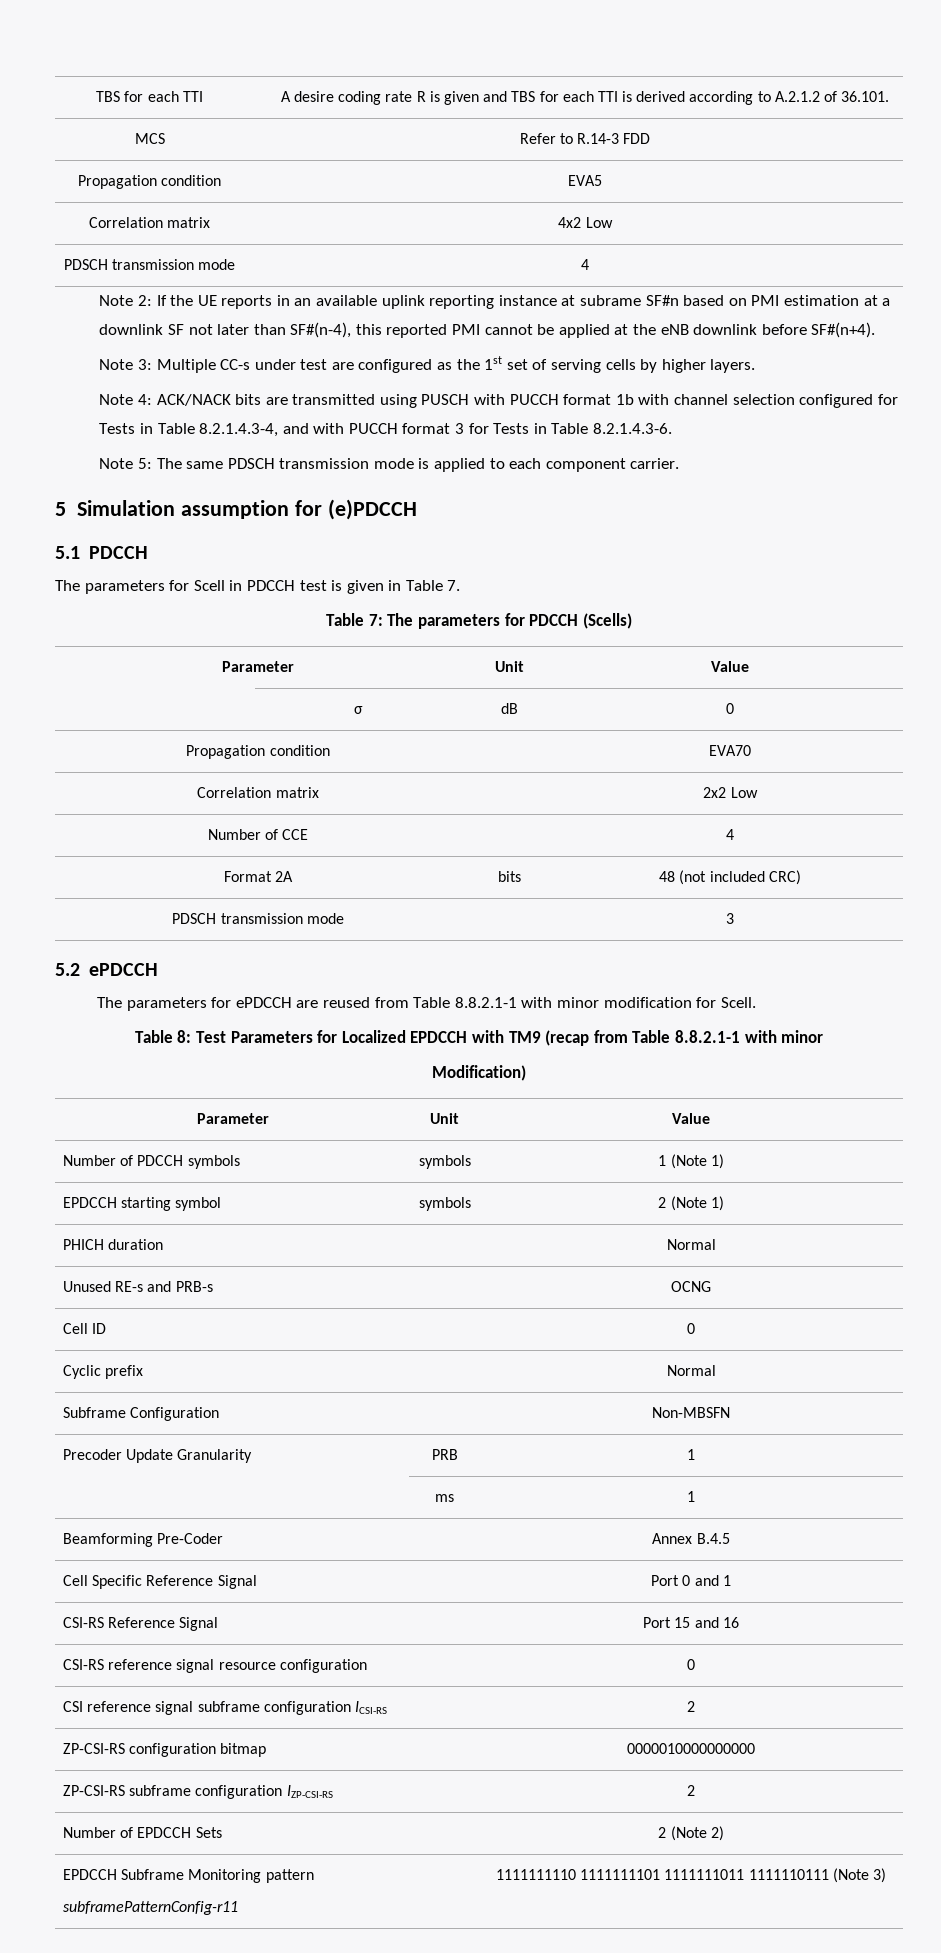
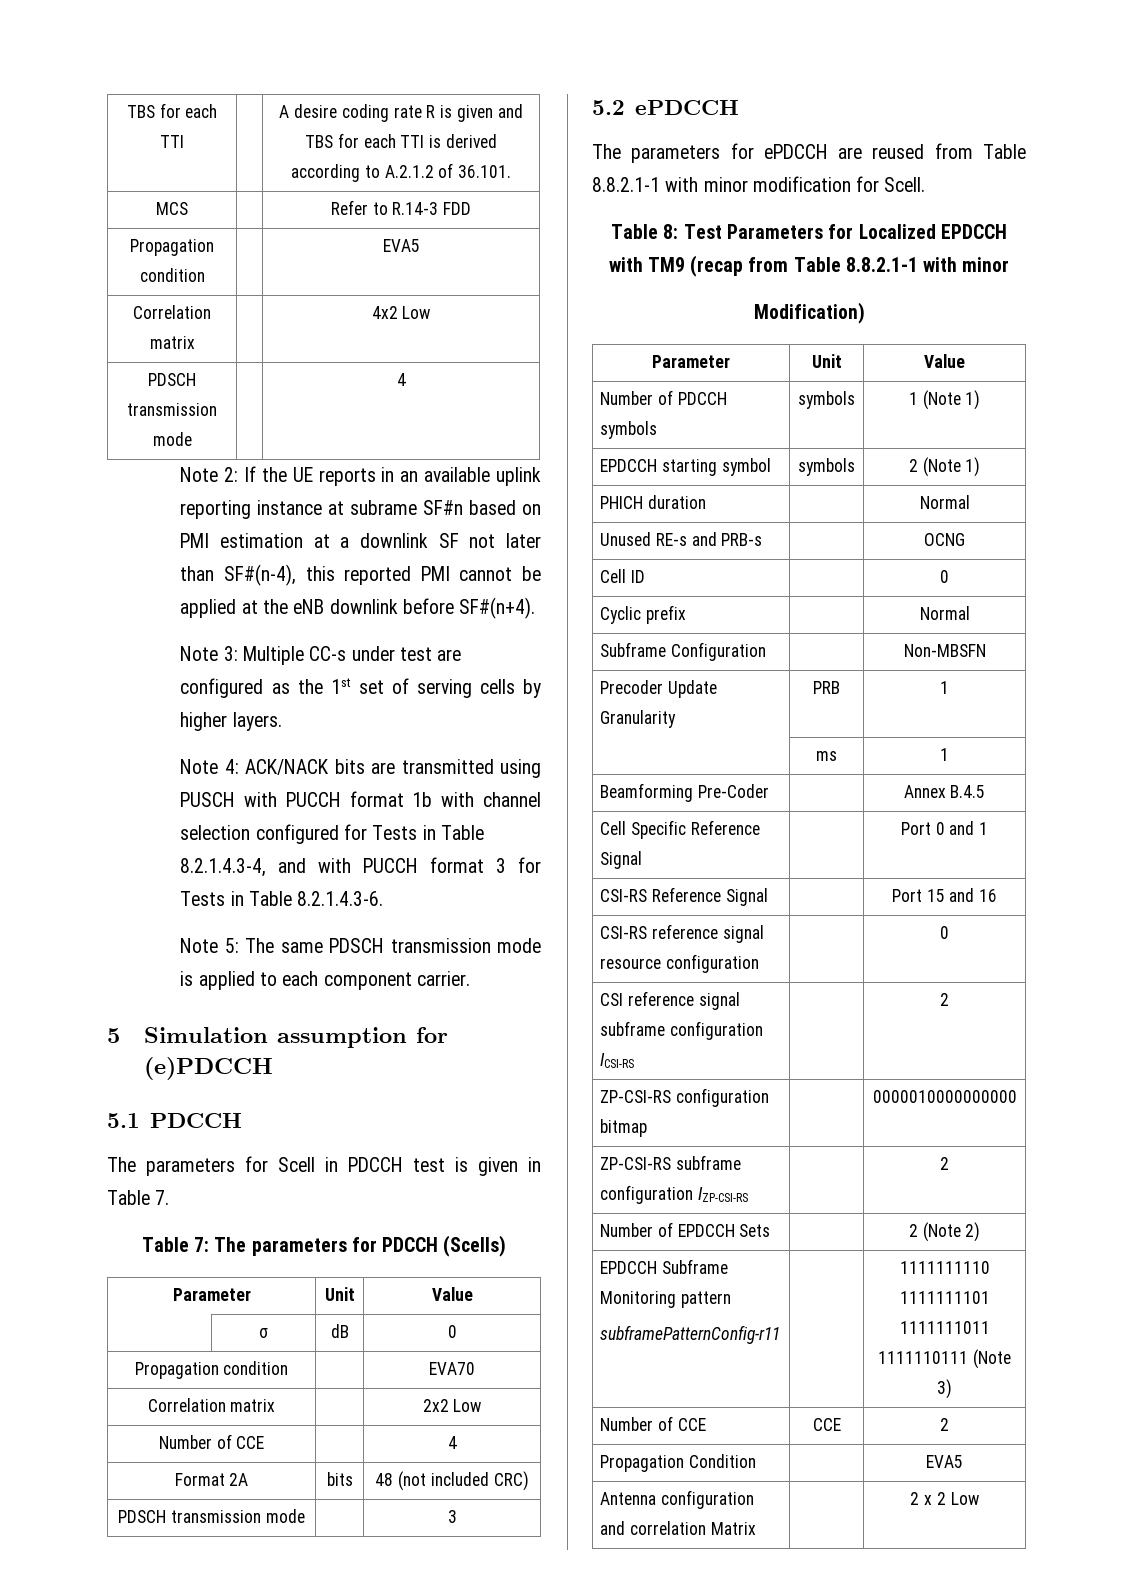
+ Number of CCE | CCE | 2
+ Propagation Condition | | EVA5
+ Antenna configuration and correlation Matrix | | 2 x 2 Low

